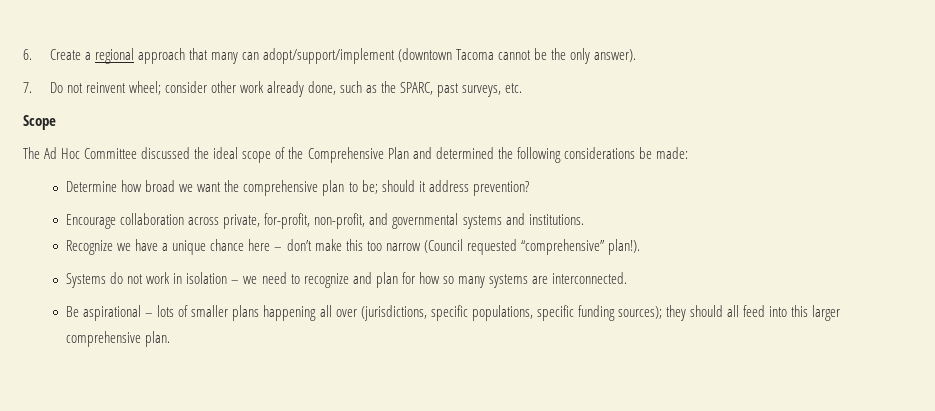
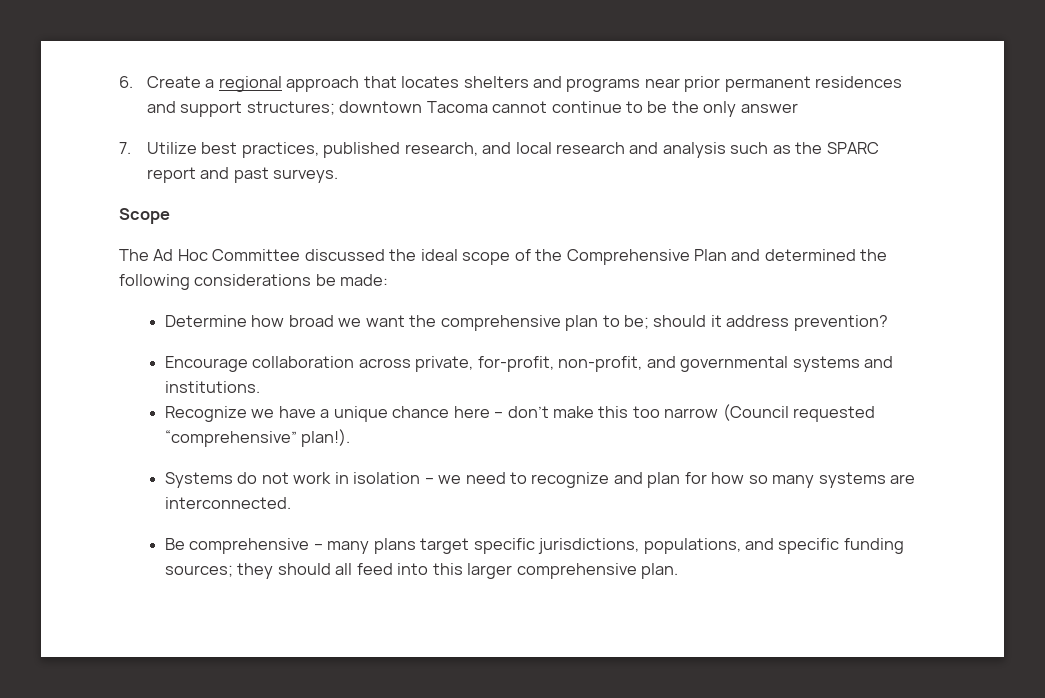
- 6. Create a regional approach that many can adopt/support/implement (downtown Tacoma cannot be the only answer).
+ 6. Create a regional approach that locates shelters and programs near prior permanent residences and support structures; downtown Tacoma cannot continue to be the only answer
- 7. Do not reinvent wheel; consider other work already done, such as the SPARC, past surveys, etc.
+ 7. Utilize best practices, published research, and local research and analysis such as the SPARC report and past surveys.
- Be aspirational – lots of smaller plans happening all over (jurisdictions, specific populations, specific funding sources); they should all feed into this larger comprehensive plan.
+ Be comprehensive – many plans target specific jurisdictions, populations, and specific funding sources; they should all feed into this larger comprehensive plan.

